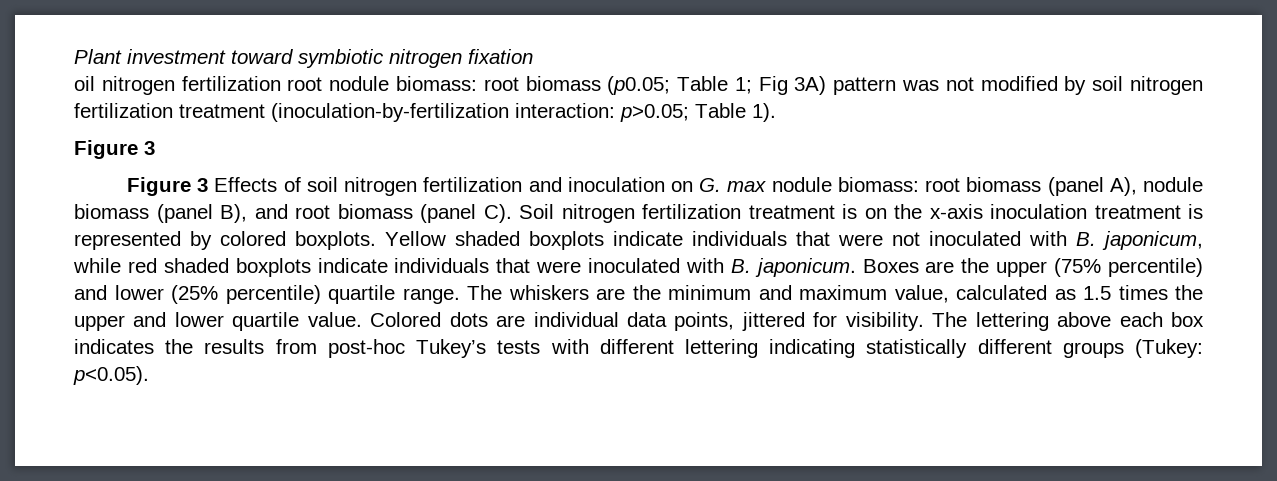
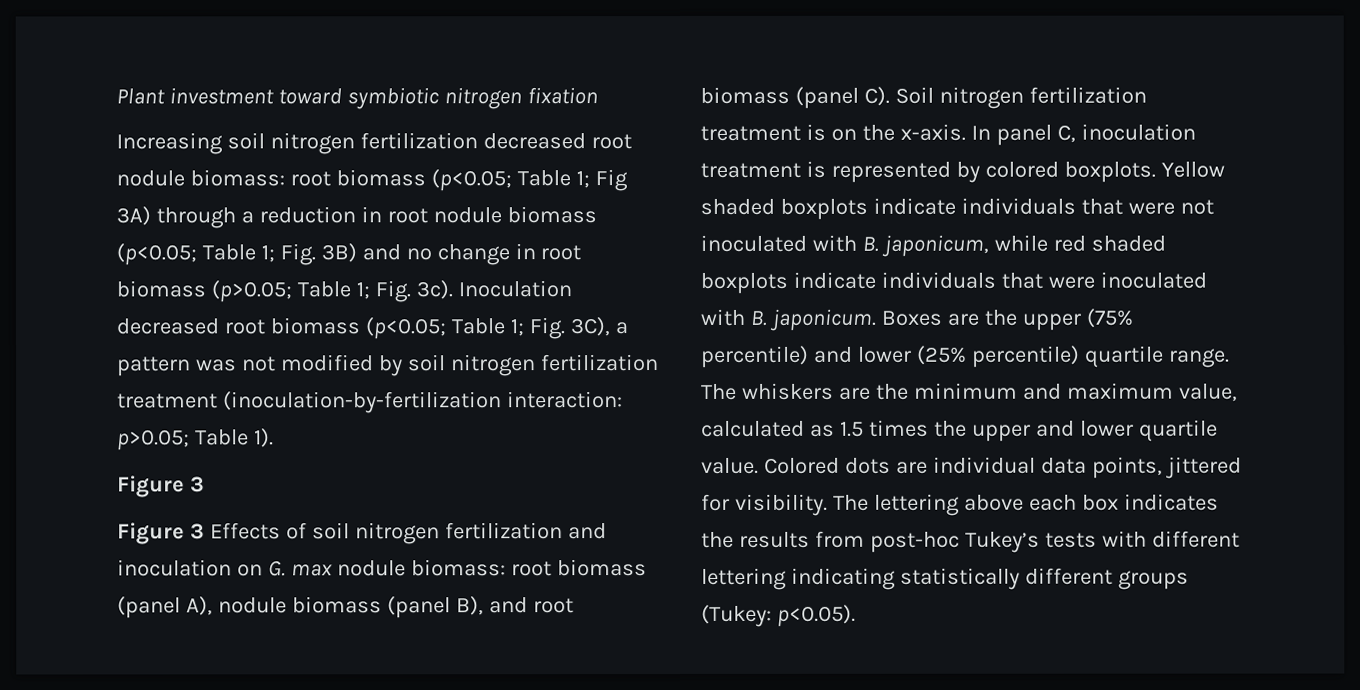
- oil nitrogen fertilization root nodule biomass: root biomass (p0.05; Table 1; Fig 3A) pattern was not modified by soil nitrogen fertilization treatment (inoculation-by-fertilization interaction: p>0.05; Table 1).
+ Increasing soil nitrogen fertilization decreased root nodule biomass: root biomass (p<0.05; Table 1; Fig 3A) through a reduction in root nodule biomass (p<0.05; Table 1; Fig. 3B) and no change in root biomass (p>0.05; Table 1; Fig. 3c). Inoculation decreased root biomass (p<0.05; Table 1; Fig. 3C), a pattern was not modified by soil nitrogen fertilization treatment (inoculation-by-fertilization interaction: p>0.05; Table 1).
- Figure 3 Effects of soil nitrogen fertilization and inoculation on G. max nodule biomass: root biomass (panel A), nodule biomass (panel B), and root biomass (panel C). Soil nitrogen fertilization treatment is on the x-axis inoculation treatment is represented by colored boxplots.
+ Figure 3 Effects of soil nitrogen fertilization and inoculation on G. max nodule biomass: root biomass (panel A), nodule biomass (panel B), and root biomass (panel C). Soil nitrogen fertilization treatment is on the x-axis. In panel C, inoculation treatment is represented by colored boxplots.

